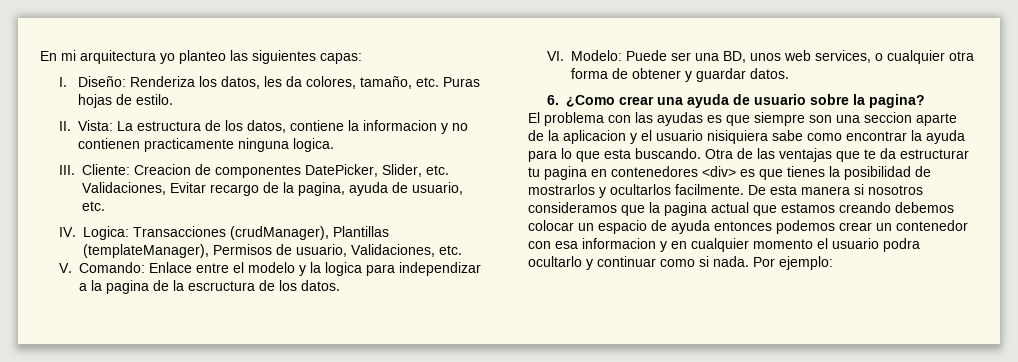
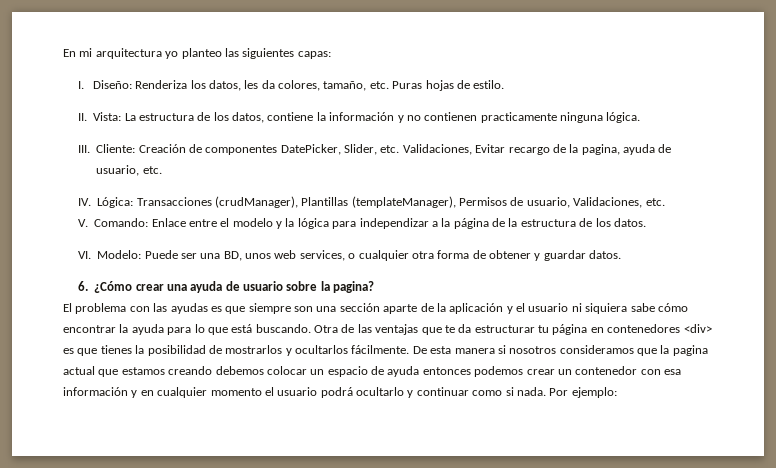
- II. Vista: La estructura de los datos, contiene la informacion y no contienen practicamente ninguna logica.
+ II. Vista: La estructura de los datos, contiene la información y no contienen practicamente ninguna lógica.
- III. Cliente: Creacion de componentes DatePicker, Slider, etc. Validaciones, Evitar recargo de la pagina, ayuda de usuario, etc.
+ III. Cliente: Creación de componentes DatePicker, Slider, etc. Validaciones, Evitar recargo de la pagina, ayuda de usuario, etc.
- IV. Logica: Transacciones (crudManager), Plantillas (templateManager), Permisos de usuario, Validaciones, etc.
+ IV. Lógica: Transacciones (crudManager), Plantillas (templateManager), Permisos de usuario, Validaciones, etc.
- V. Comando: Enlace entre el modelo y la logica para independizar a la pagina de la escructura de los datos.
+ V. Comando: Enlace entre el modelo y la lógica para independizar a la página de la estructura de los datos.
- 6. ¿Como crear una ayuda de usuario sobre la pagina?
+ 6. ¿Cómo crear una ayuda de usuario sobre la pagina?
- El problema con las ayudas es que siempre son una seccion aparte de la aplicacion y el usuario nisiquiera sabe como encontrar la ayuda para lo que esta buscando.
+ El problema con las ayudas es que siempre son una sección aparte de la aplicación y el usuario ni siquiera sabe cómo encontrar la ayuda para lo que está buscando.
- Otra de las ventajas que te da estructurar tu pagina en contenedores <div> es que tienes la posibilidad de mostrarlos y ocultarlos facilmente.
+ Otra de las ventajas que te da estructurar tu página en contenedores <div> es que tienes la posibilidad de mostrarlos y ocultarlos fácilmente.
- De esta manera si nosotros consideramos que la pagina actual que estamos creando debemos colocar un espacio de ayuda entonces podemos crear un contenedor con esa informacion y en cualquier momento el usuario podra ocultarlo y continuar como si nada.
+ De esta manera si nosotros consideramos que la pagina actual que estamos creando debemos colocar un espacio de ayuda entonces podemos crear un contenedor con esa información y en cualquier momento el usuario podrá ocultarlo y continuar como si nada.

